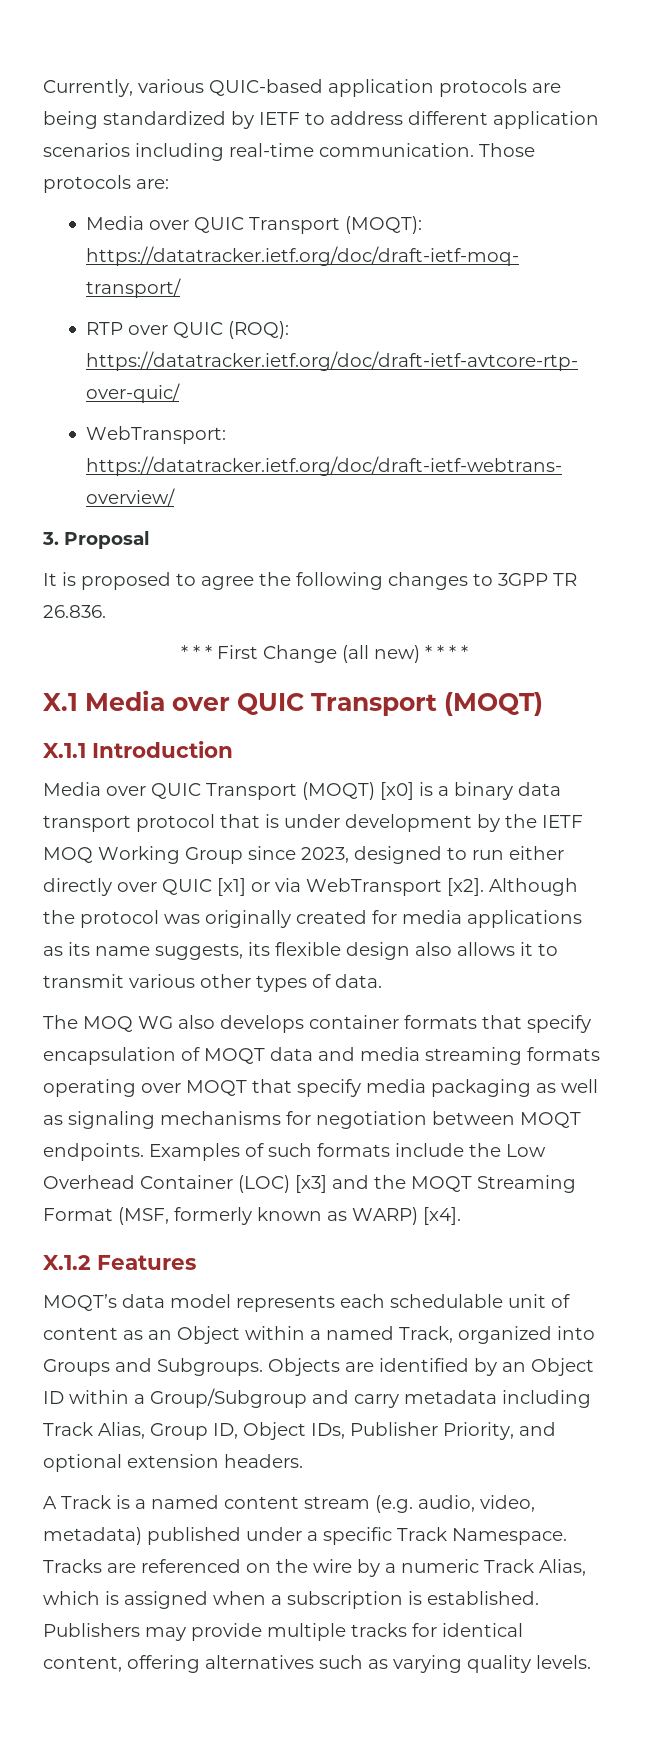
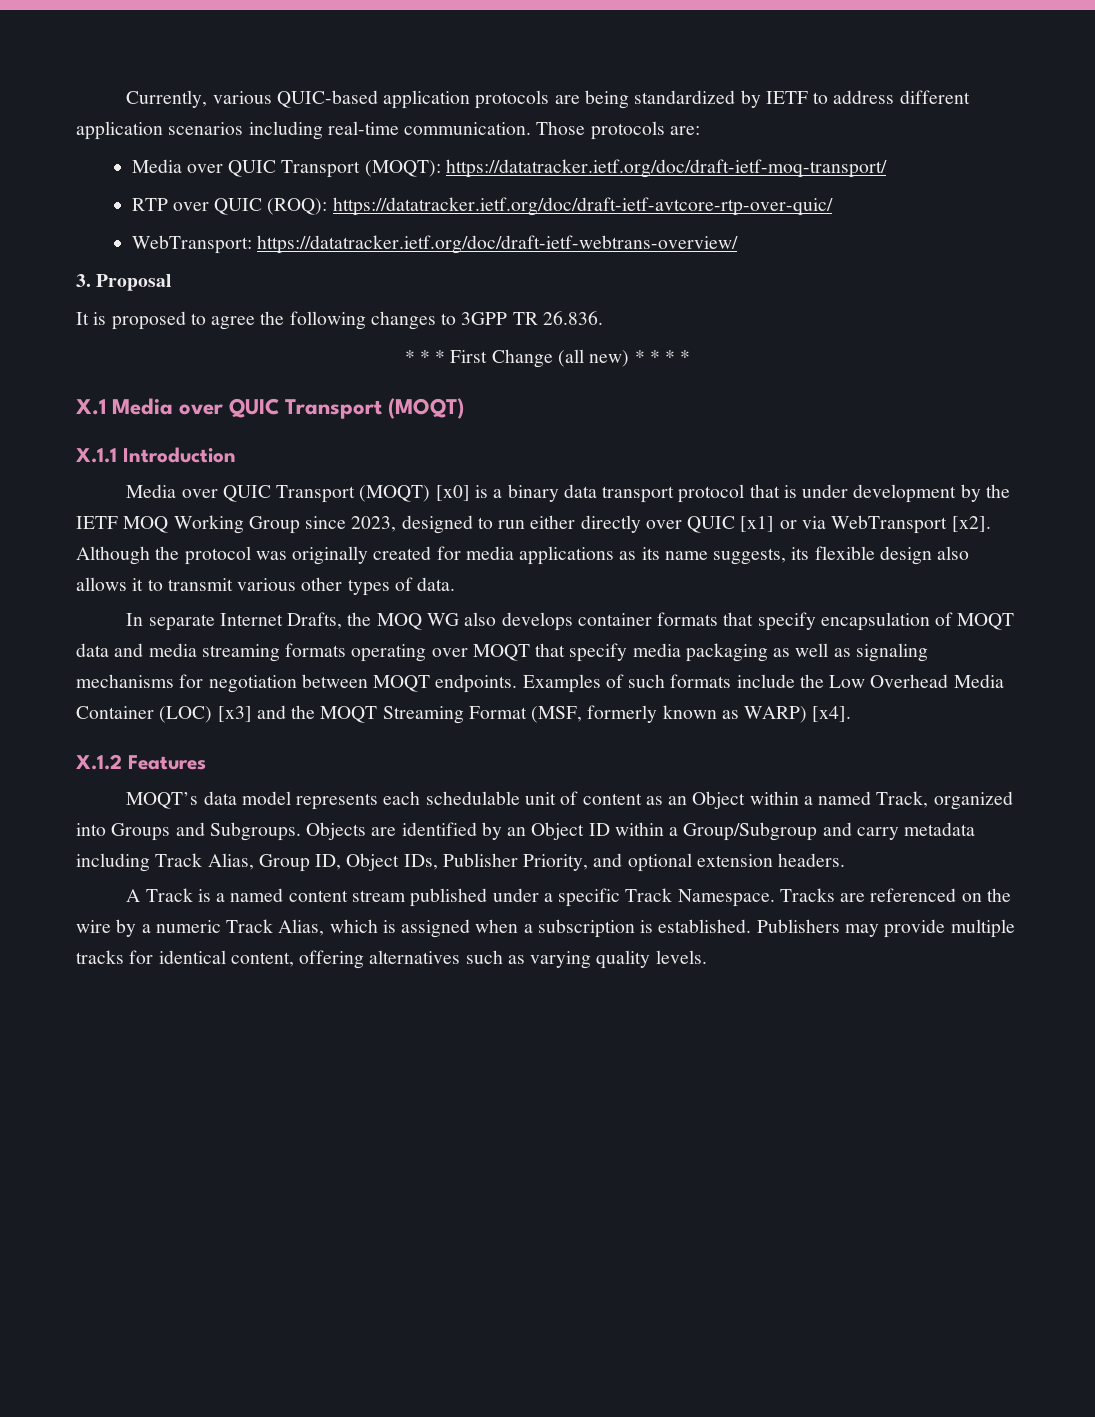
- The MOQ WG also develops container formats that specify encapsulation of MOQT data and media streaming formats operating over MOQT that specify media packaging as well as signaling mechanisms for negotiation between MOQT endpoints.
+ In separate Internet Drafts, the MOQ WG also develops container formats that specify encapsulation of MOQT data and media streaming formats operating over MOQT that specify media packaging as well as signaling mechanisms for negotiation between MOQT endpoints.
- Examples of such formats include the Low Overhead Container (LOC) [x3] and the MOQT Streaming Format (MSF, formerly known as WARP) [x4].
+ Examples of such formats include the Low Overhead Media Container (LOC) [x3] and the MOQT Streaming Format (MSF, formerly known as WARP) [x4].
- A Track is a named content stream (e.g. audio, video, metadata) published under a specific Track Namespace.
+ A Track is a named content stream published under a specific Track Namespace.

